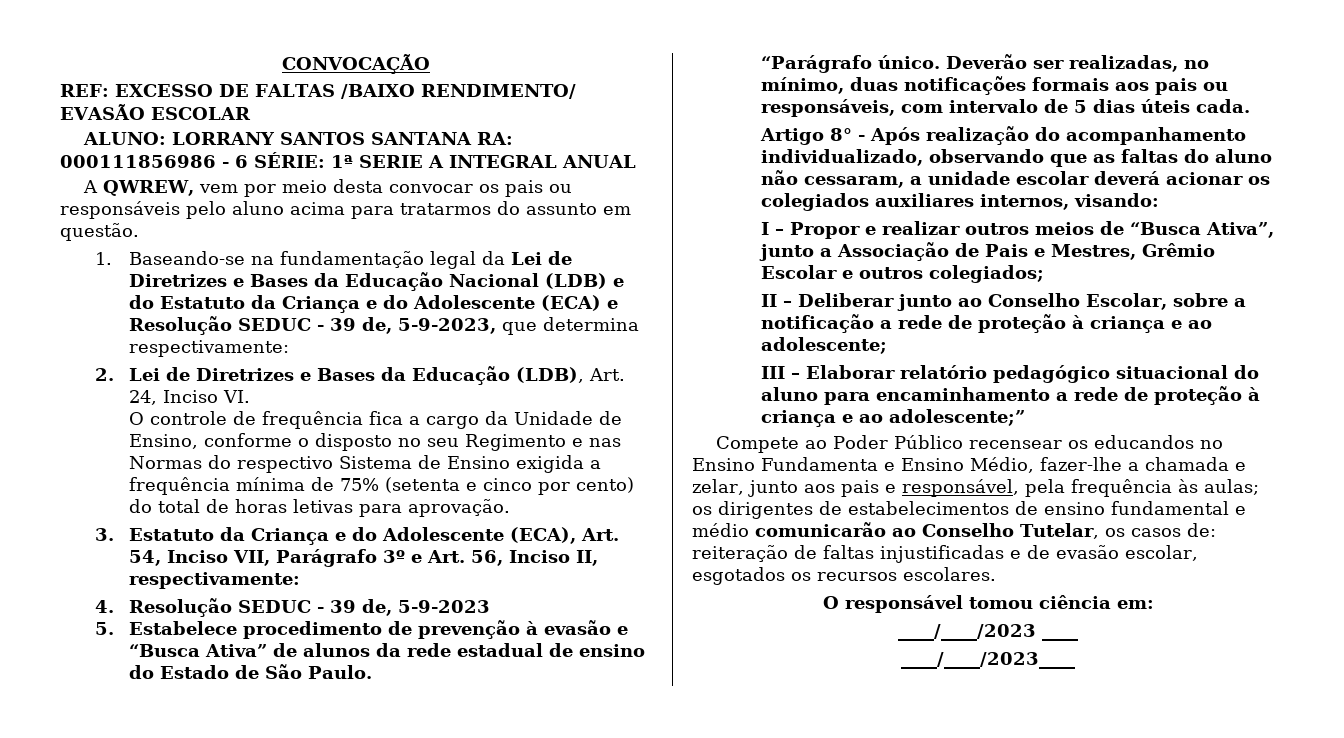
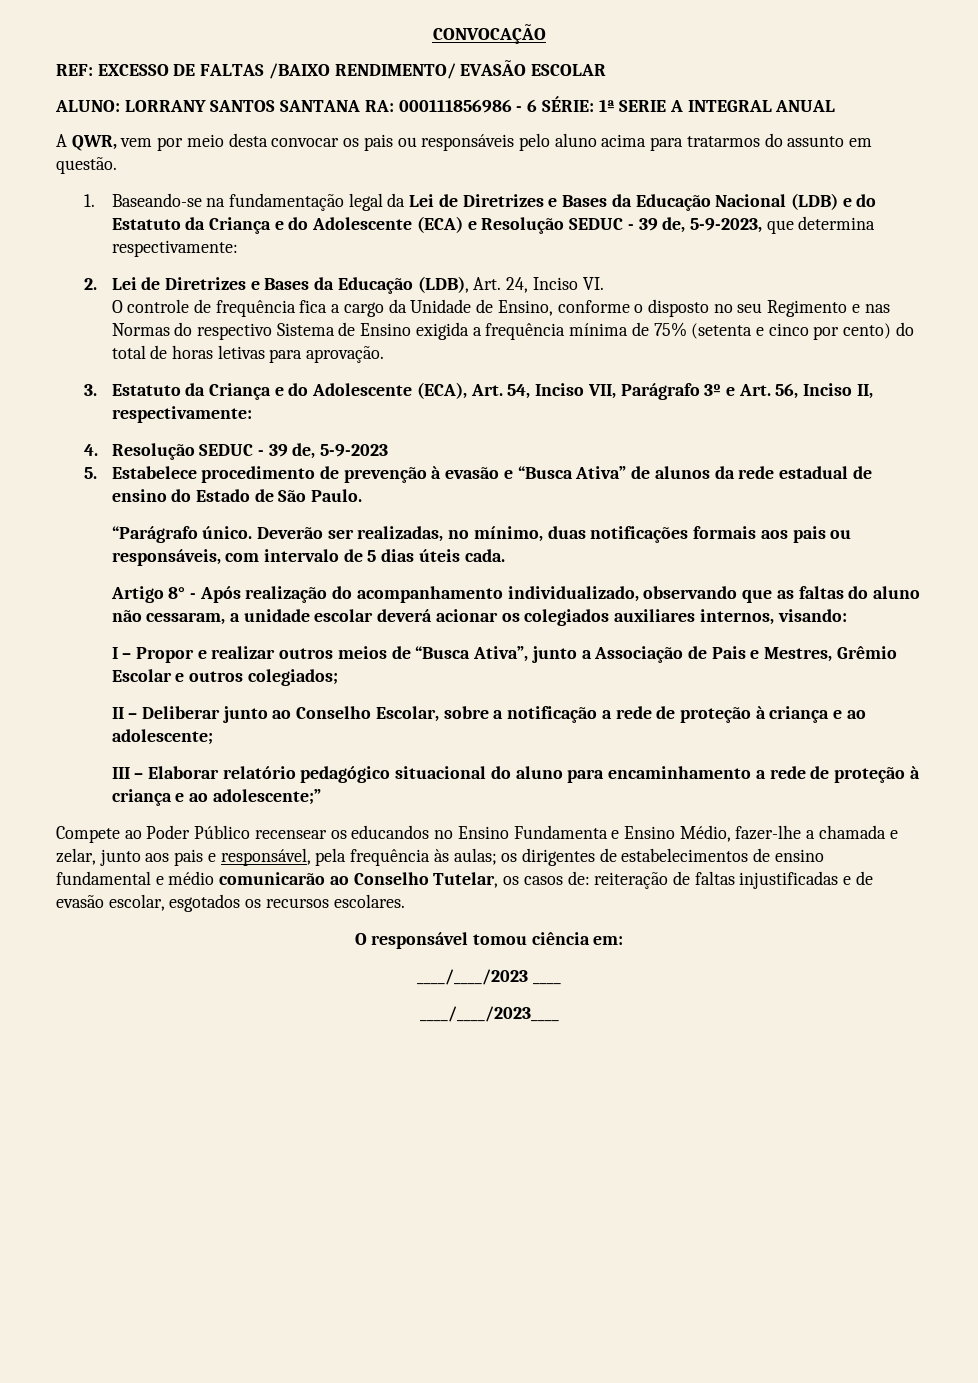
- A QWREW, vem por meio desta convocar os pais ou responsáveis pelo aluno acima para tratarmos do assunto em questão.
+ A QWR, vem por meio desta convocar os pais ou responsáveis pelo aluno acima para tratarmos do assunto em questão.

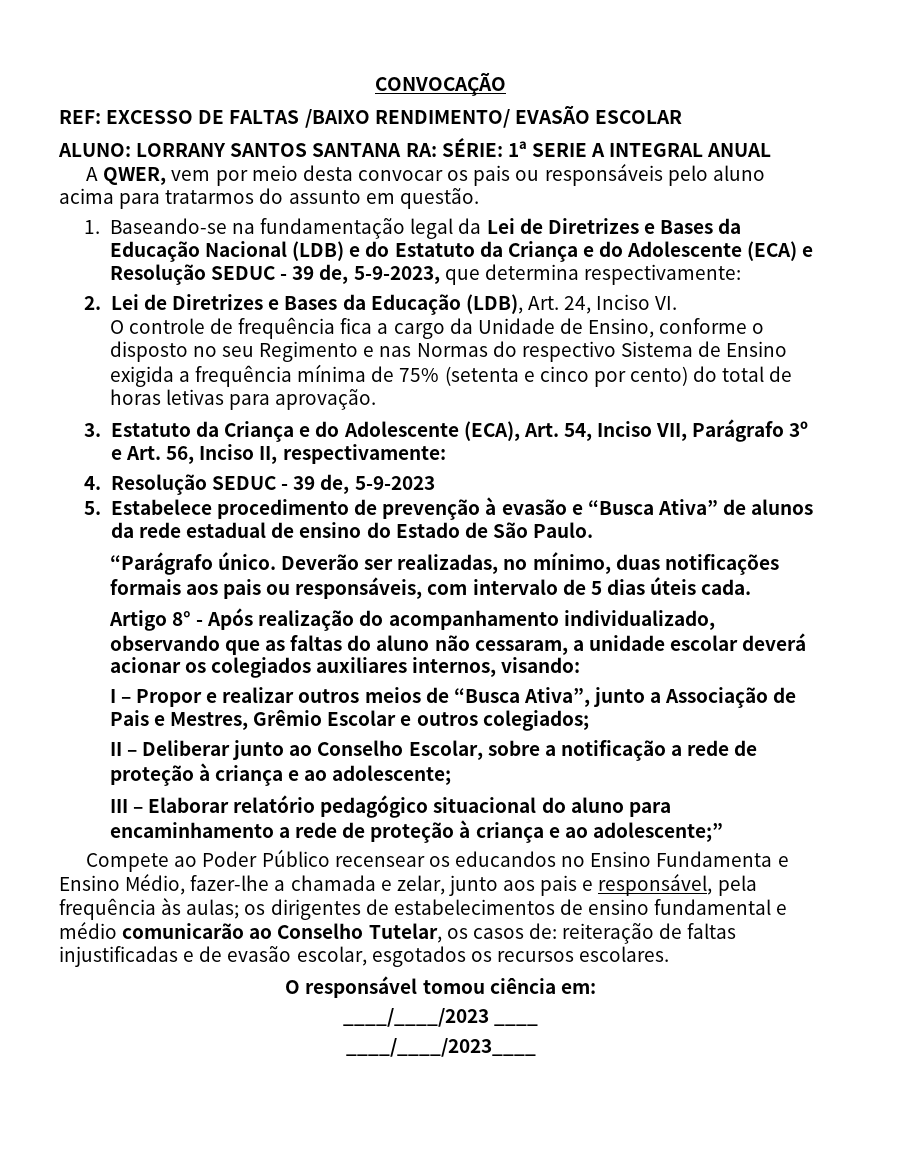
- ALUNO: LORRANY SANTOS SANTANA RA: 000111856986 - 6 SÉRIE: 1ª SERIE A INTEGRAL ANUAL
+ ALUNO: LORRANY SANTOS SANTANA RA: SÉRIE: 1ª SERIE A INTEGRAL ANUAL
- A QWR, vem por meio desta convocar os pais ou responsáveis pelo aluno acima para tratarmos do assunto em questão.
+ A QWER, vem por meio desta convocar os pais ou responsáveis pelo aluno acima para tratarmos do assunto em questão.

